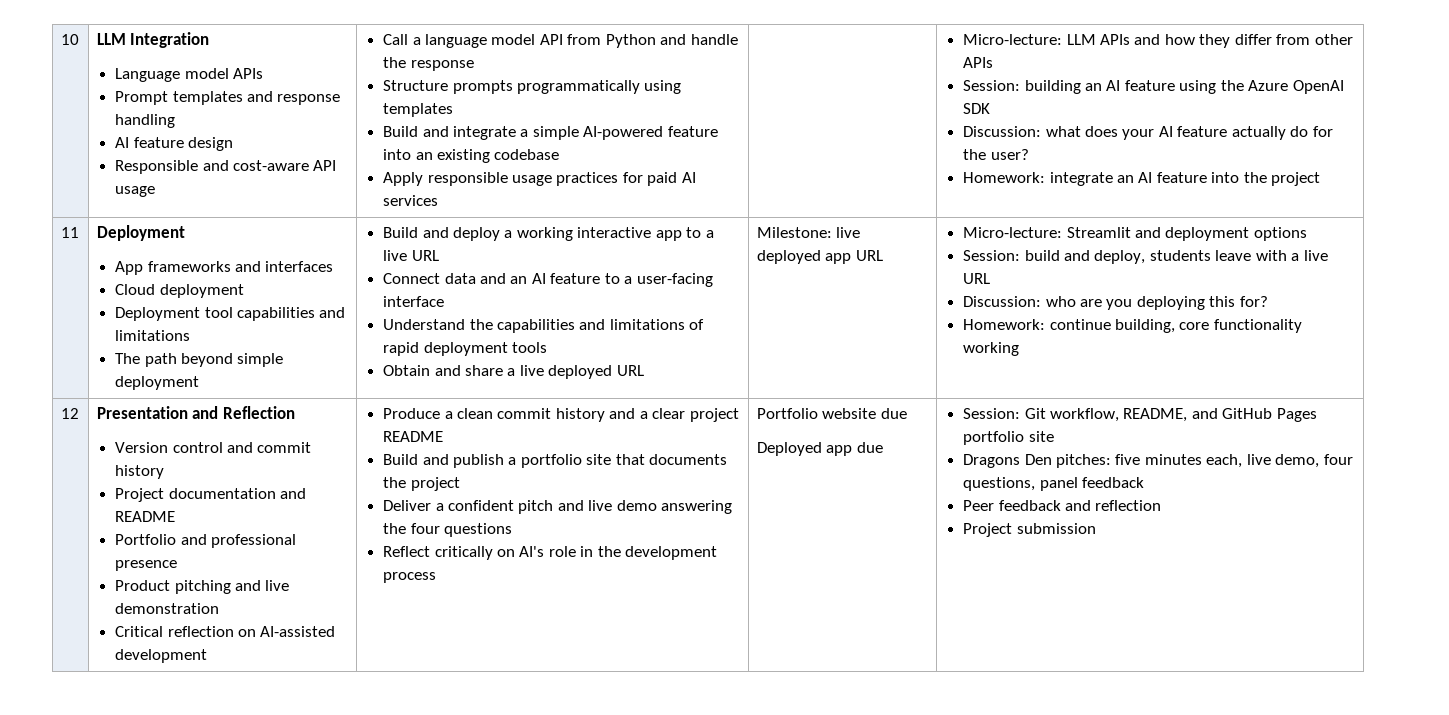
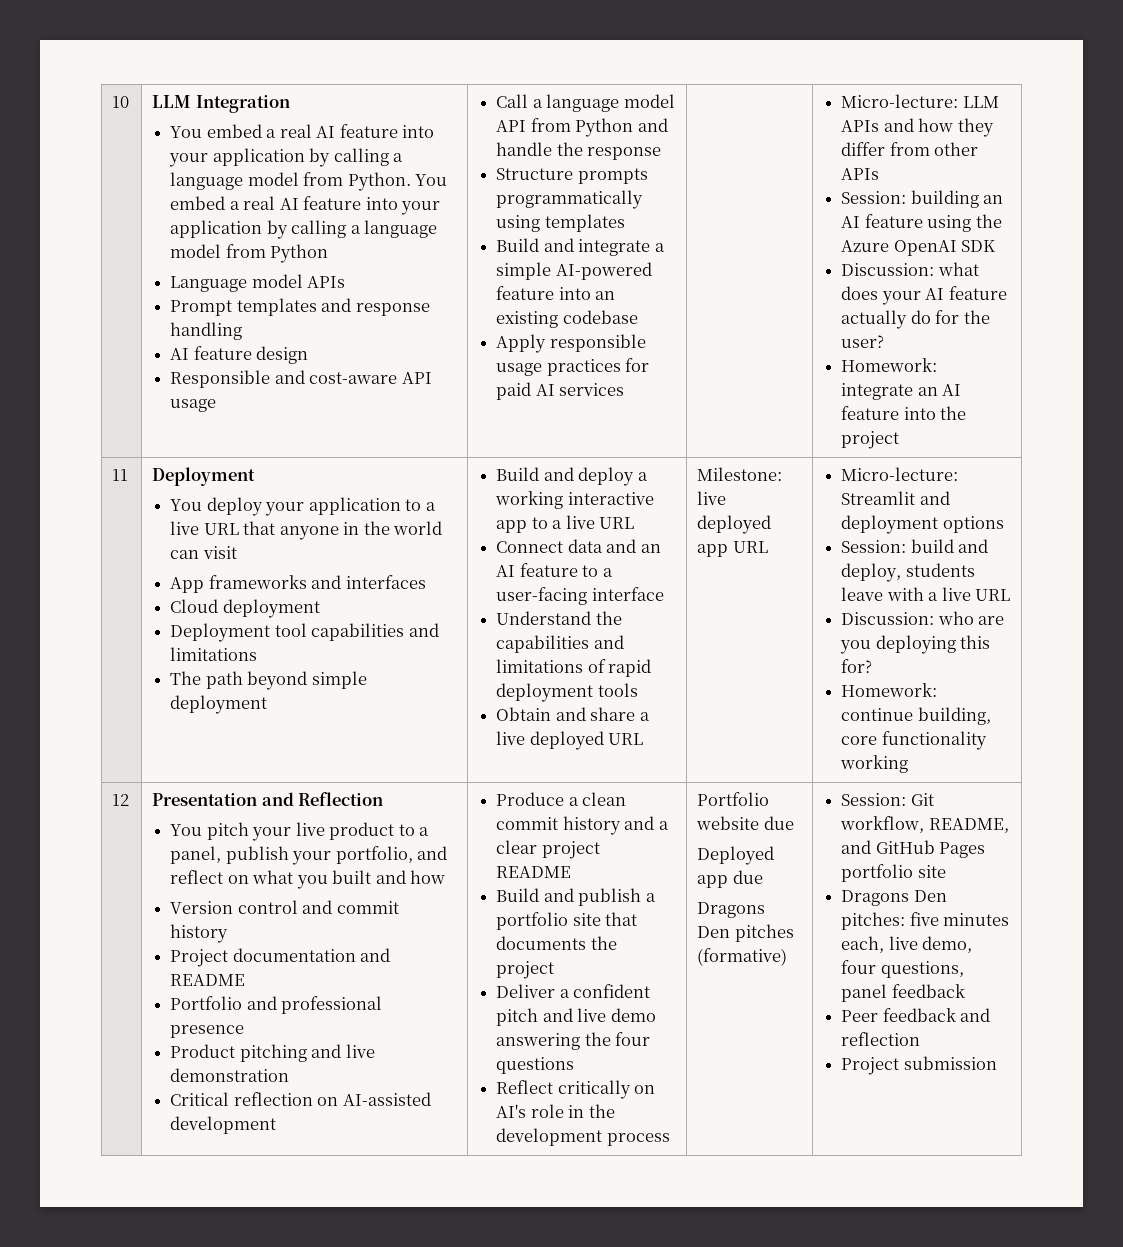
+ You embed a real AI feature into your application by calling a language model from Python. You embed a real AI feature into your application by calling a language model from Python
+ You deploy your application to a live URL that anyone in the world can visit
+ You pitch your live product to a panel, publish your portfolio, and reflect on what you built and how
+ Dragons Den pitches (formative)

